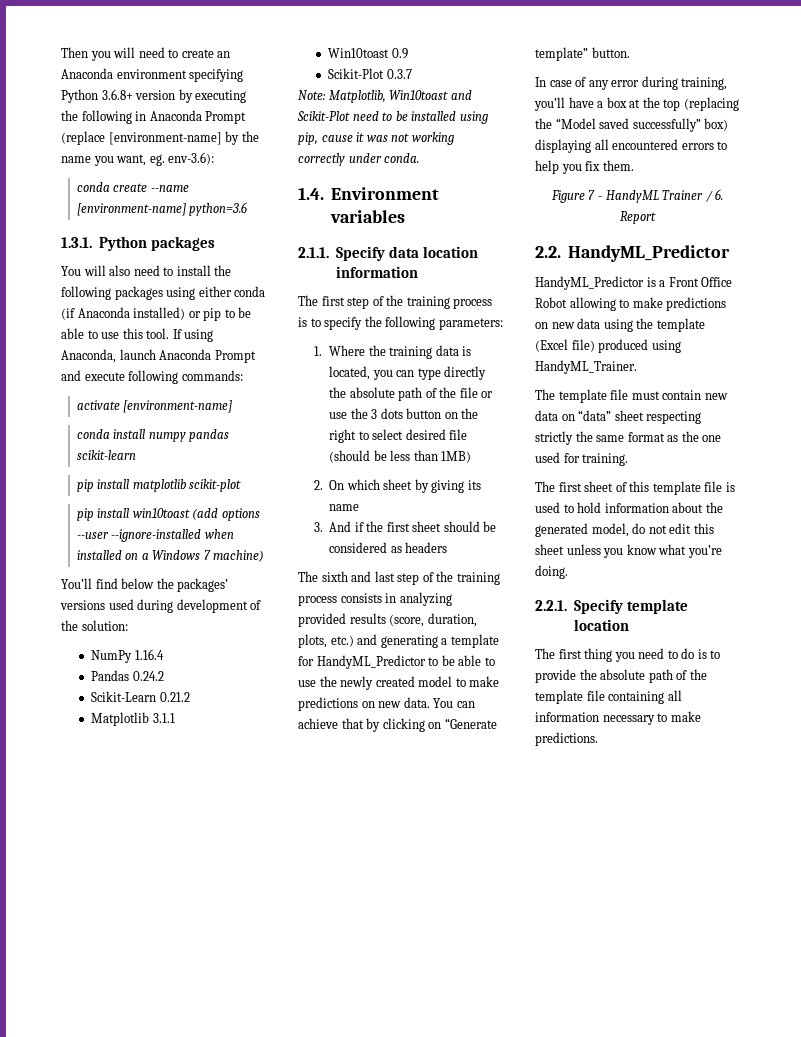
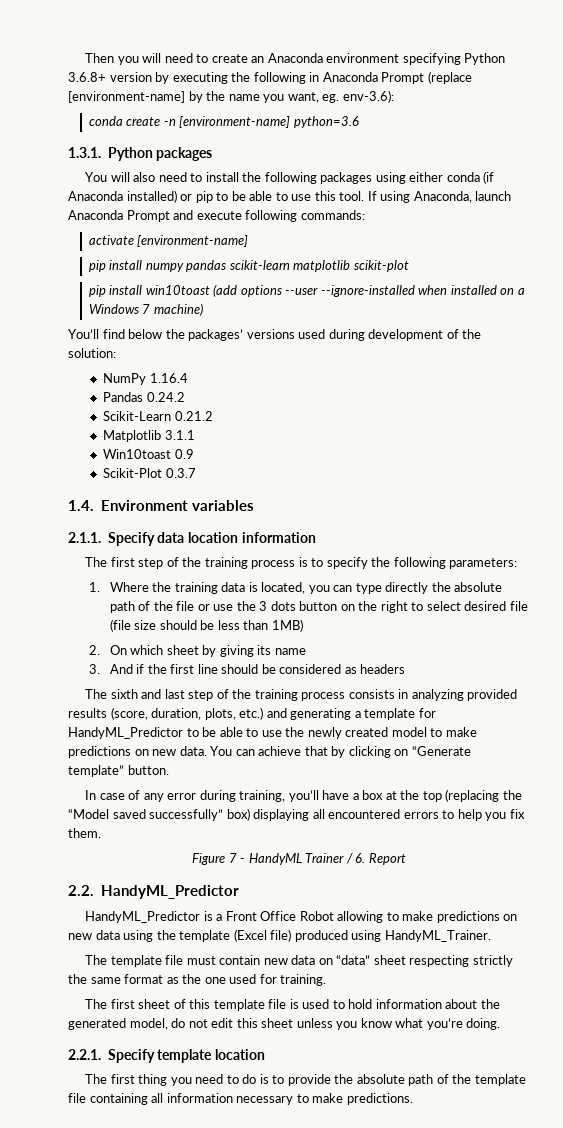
- conda create --name [environment-name] python=3.6
+ conda create -n [environment-name] python=3.6
- conda install numpy pandas scikit-learn
- pip install matplotlib scikit-plot
+ pip install numpy pandas scikit-learn matplotlib scikit-plot
- Note: Matplotlib, Win10toast and Scikit-Plot need to be installed using pip, cause it was not working correctly under conda.
- 1. Where the training data is located, you can type directly the absolute path of the file or use the 3 dots button on the right to select desired file (should be less than 1MB)
+ 1. Where the training data is located, you can type directly the absolute path of the file or use the 3 dots button on the right to select desired file (file size should be less than 1MB)
- 3. And if the first sheet should be considered as headers
+ 3. And if the first line should be considered as headers

